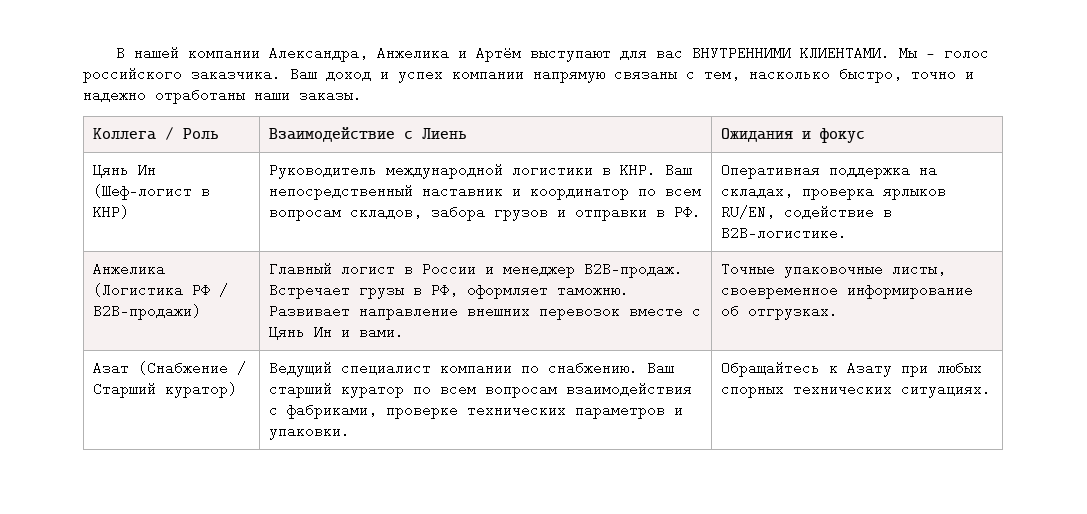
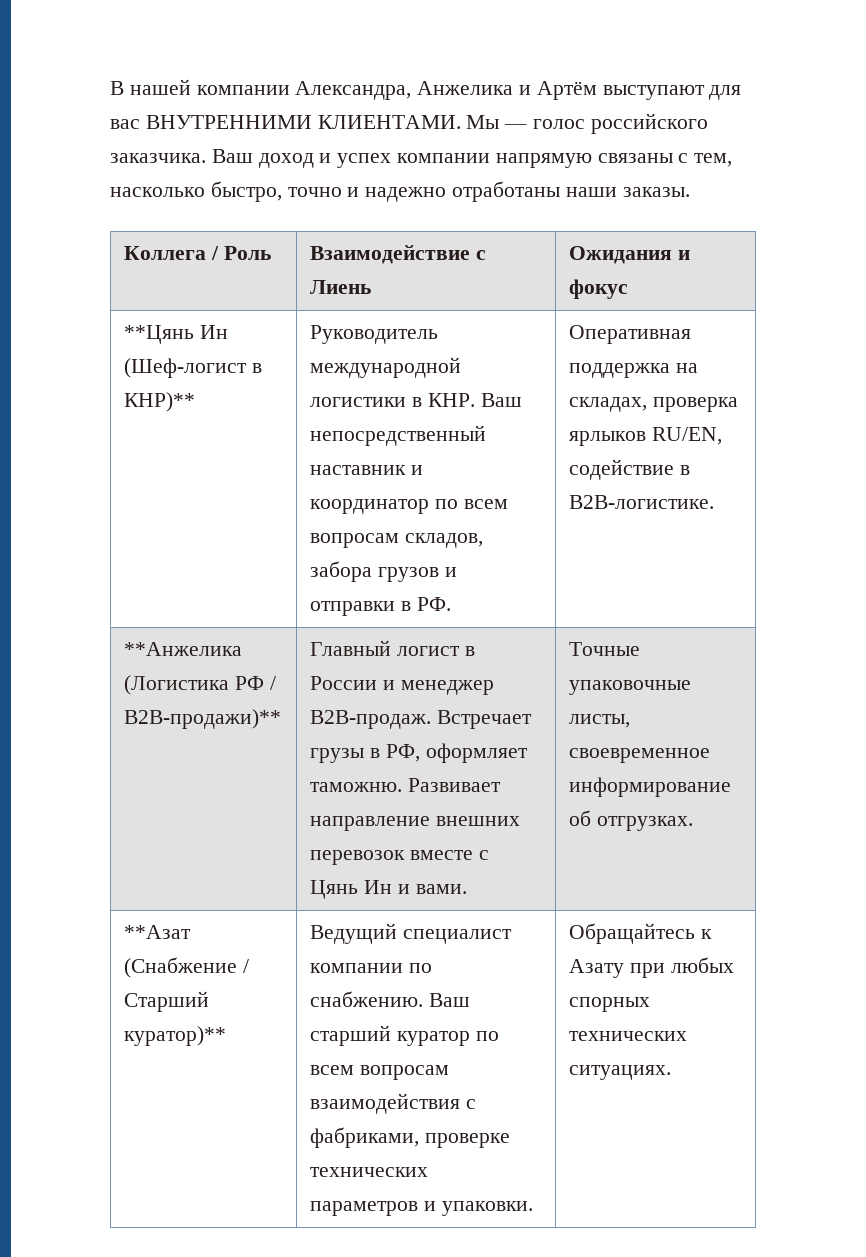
- Цянь Ин (Шеф-логист в КНР) | Руководитель международной логистики в КНР. Ваш непосредственный наставник и координатор по всем вопросам складов, забора грузов и отправки в РФ. | Оперативная поддержка на складах, проверка ярлыков RU/EN, содействие в B2B-логистике.
+ **Цянь Ин (Шеф-логист в КНР)** | Руководитель международной логистики в КНР. Ваш непосредственный наставник и координатор по всем вопросам складов, забора грузов и отправки в РФ. | Оперативная поддержка на складах, проверка ярлыков RU/EN, содействие в B2B-логистике.
- Анжелика (Логистика РФ / B2B-продажи) | Главный логист в России и менеджер B2B-продаж. Встречает грузы в РФ, оформляет таможню. Развивает направление внешних перевозок вместе с Цянь Ин и вами. | Точные упаковочные листы, своевременное информирование об отгрузках.
+ **Анжелика (Логистика РФ / B2B-продажи)** | Главный логист в России и менеджер B2B-продаж. Встречает грузы в РФ, оформляет таможню. Развивает направление внешних перевозок вместе с Цянь Ин и вами. | Точные упаковочные листы, своевременное информирование об отгрузках.
- Азат (Снабжение / Старший куратор) | Ведущий специалист компании по снабжению. Ваш старший куратор по всем вопросам взаимодействия с фабриками, проверке технических параметров и упаковки. | Обращайтесь к Азату при любых спорных технических ситуациях.
+ **Азат (Снабжение / Старший куратор)** | Ведущий специалист компании по снабжению. Ваш старший куратор по всем вопросам взаимодействия с фабриками, проверке технических параметров и упаковки. | Обращайтесь к Азату при любых спорных технических ситуациях.

